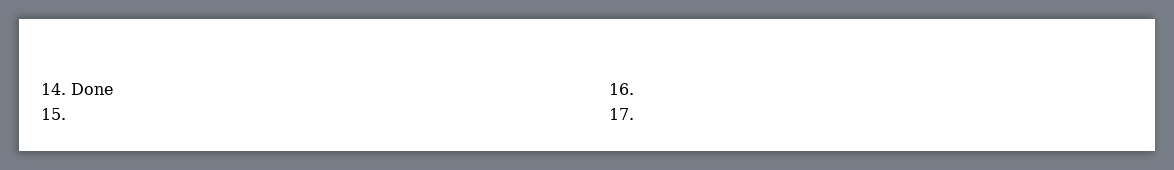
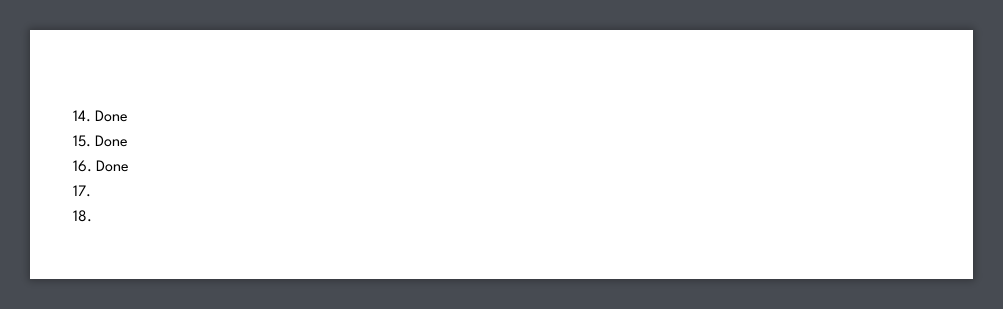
- 15.
+ 15. Done
- 16.
+ 16. Done
+ 18.

